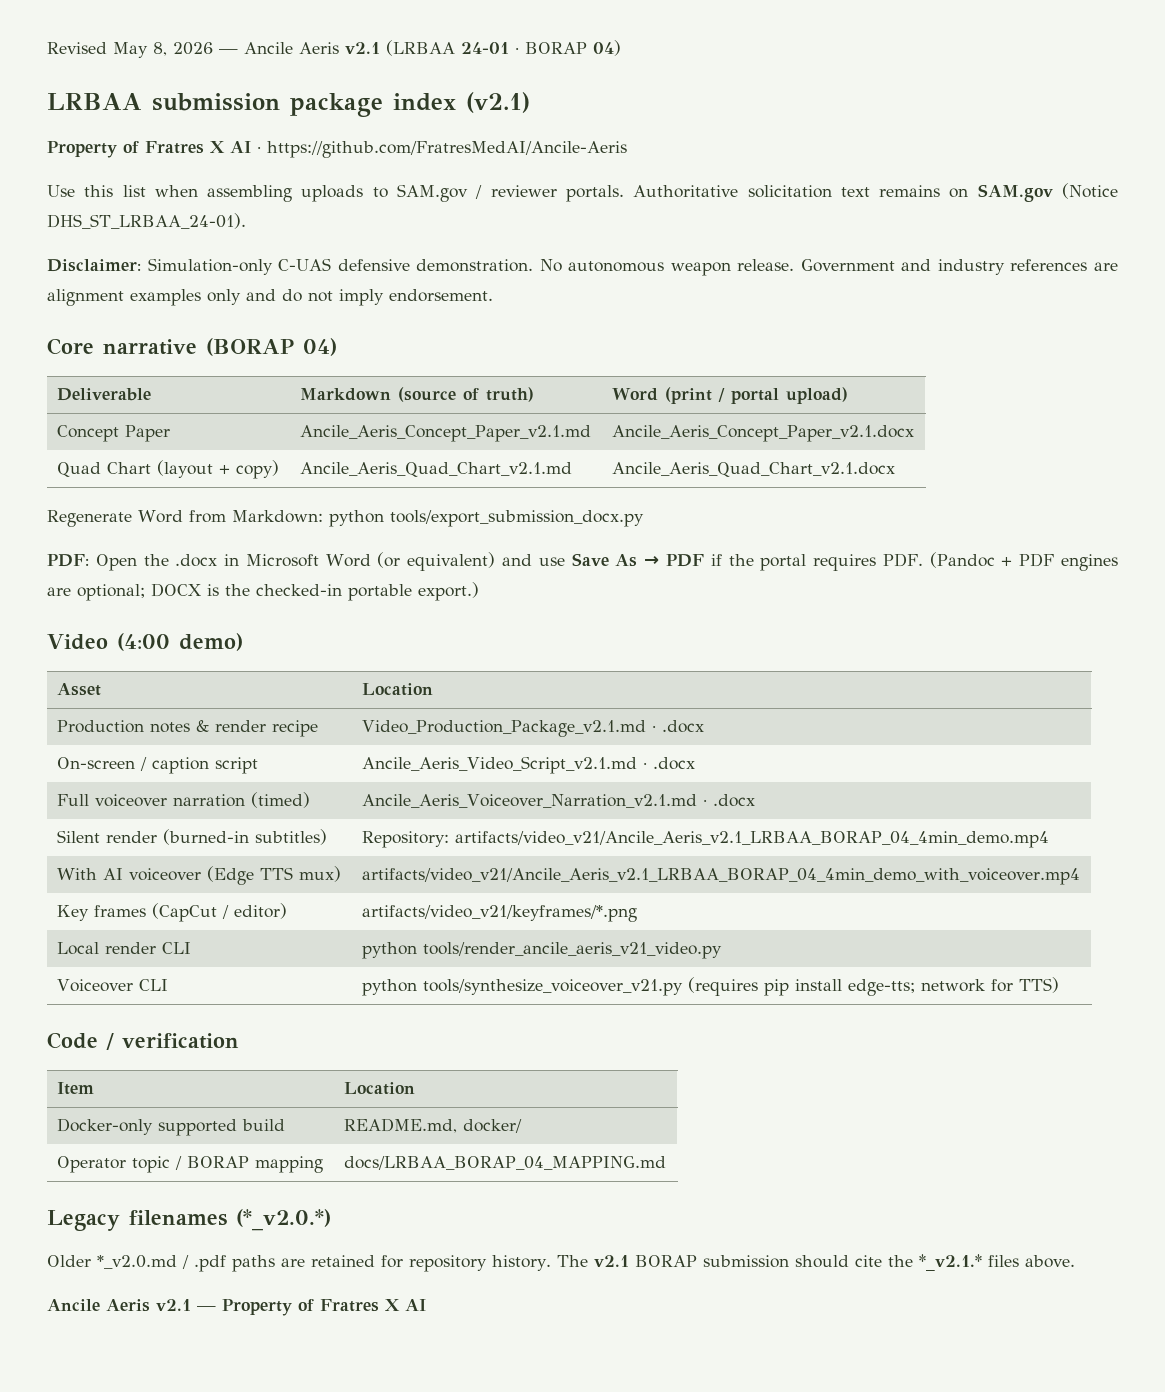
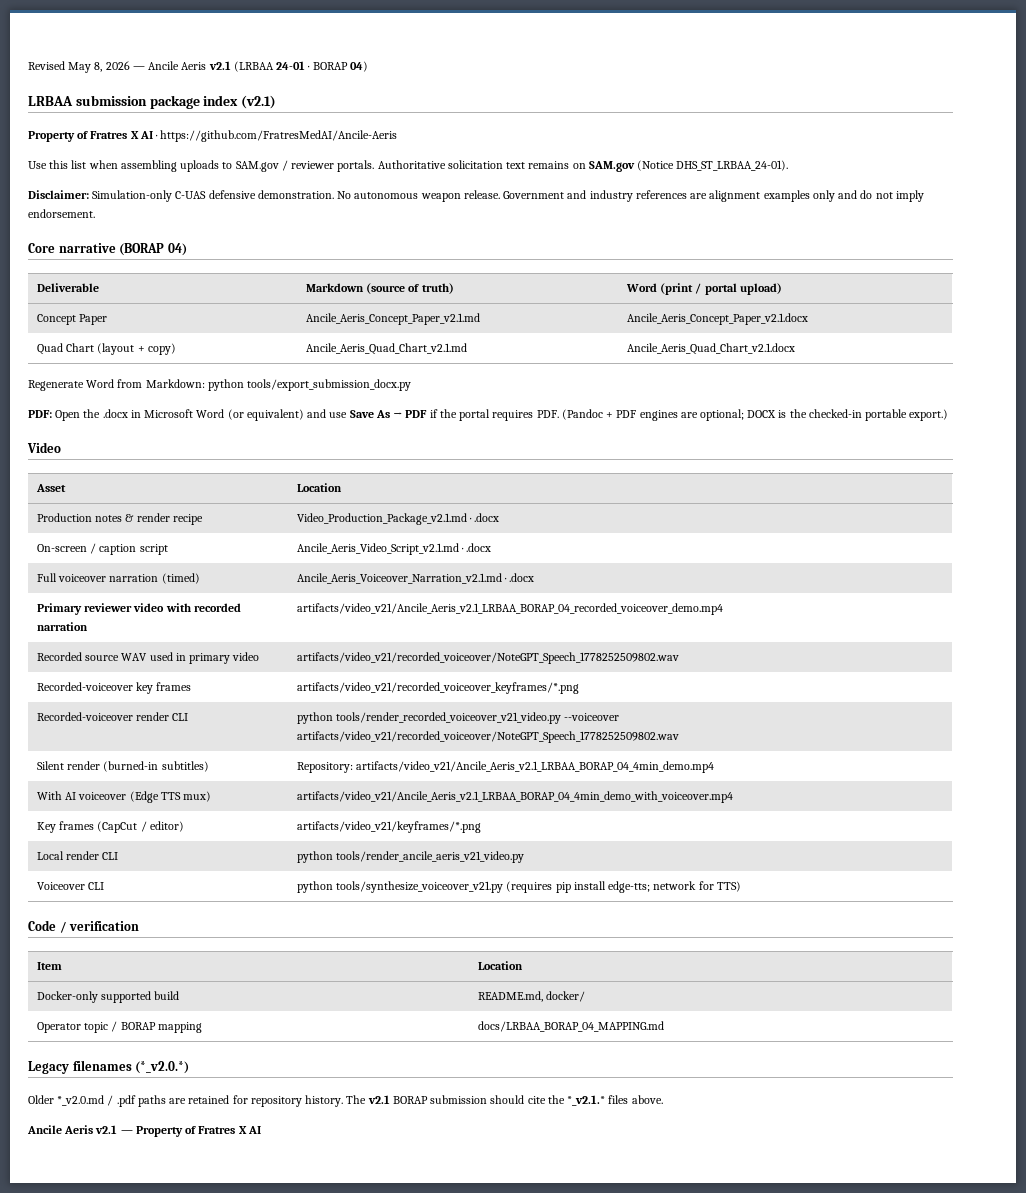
- Video (4:00 demo)
+ Video
+ Primary reviewer video with recorded narration | artifacts/video_v21/Ancile_Aeris_v2.1_LRBAA_BORAP_04_recorded_voiceover_demo.mp4
+ Recorded source WAV used in primary video | artifacts/video_v21/recorded_voiceover/NoteGPT_Speech_1778252509802.wav
+ Recorded-voiceover key frames | artifacts/video_v21/recorded_voiceover_keyframes/*.png
+ Recorded-voiceover render CLI | python tools/render_recorded_voiceover_v21_video.py --voiceover artifacts/video_v21/recorded_voiceover/NoteGPT_Speech_1778252509802.wav

